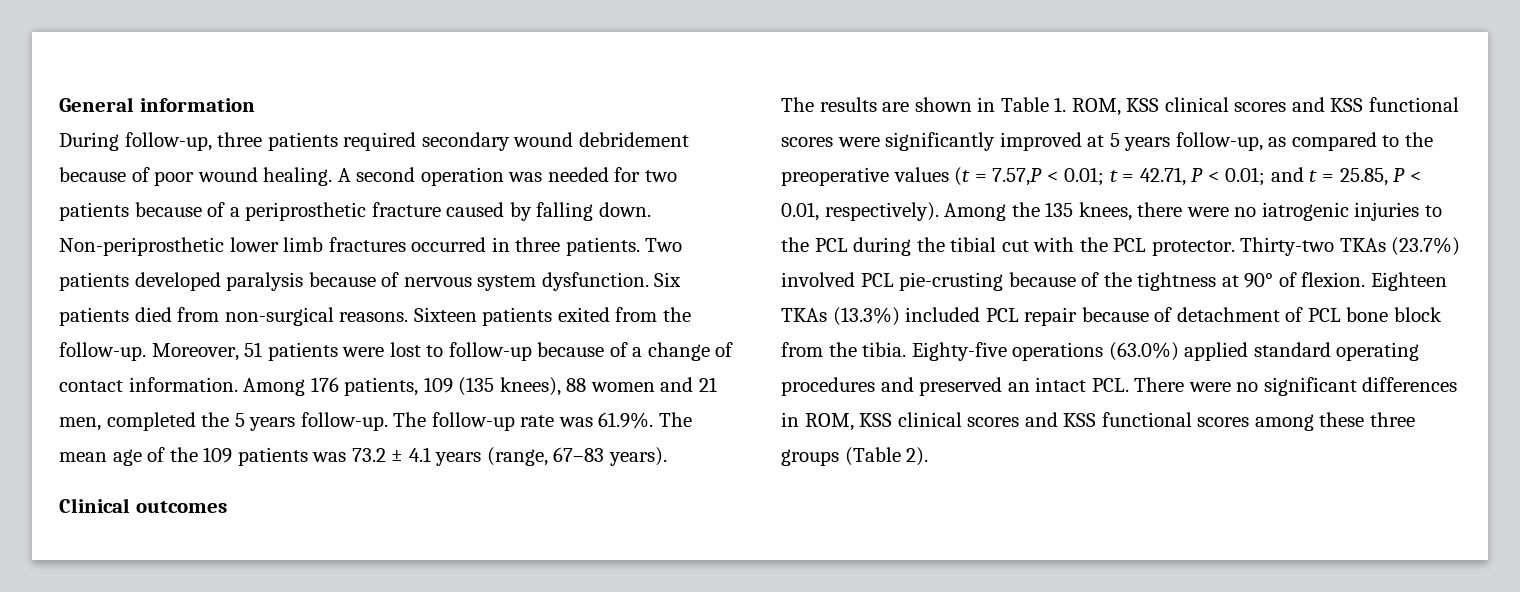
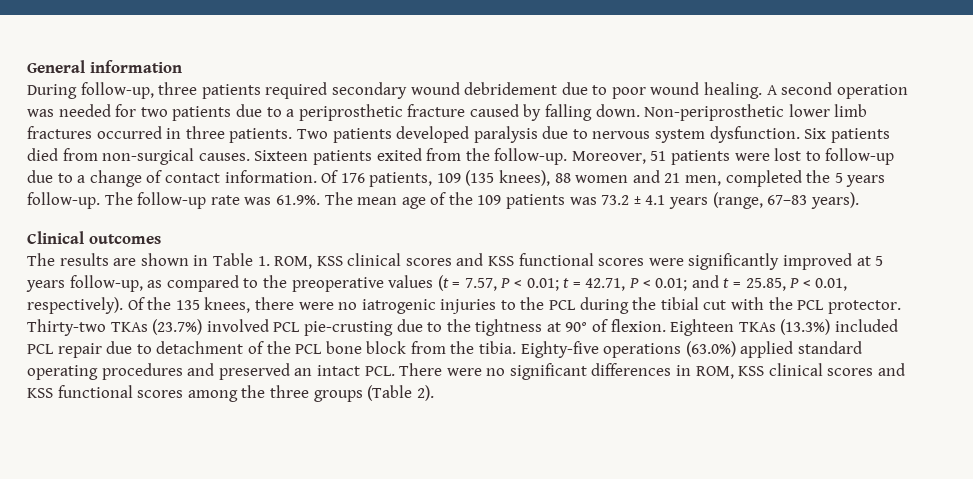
- During follow-up, three patients required secondary wound debridement because of poor wound healing.
+ During follow-up, three patients required secondary wound debridement due to poor wound healing.
- A second operation was needed for two patients because of a periprosthetic fracture caused by falling down.
+ A second operation was needed for two patients due to a periprosthetic fracture caused by falling down.
- Two patients developed paralysis because of nervous system dysfunction.
+ Two patients developed paralysis due to nervous system dysfunction.
- Six patients died from non-surgical reasons.
+ Six patients died from non-surgical causes.
- Moreover, 51 patients were lost to follow-up because of a change of contact information.
+ Moreover, 51 patients were lost to follow-up due to a change of contact information.
- Among 176 patients, 109 (135 knees), 88 women and 21 men, completed the 5 years follow-up.
+ Of 176 patients, 109 (135 knees), 88 women and 21 men, completed the 5 years follow-up.
- The results are shown in Table 1. ROM, KSS clinical scores and KSS functional scores were significantly improved at 5 years follow-up, as compared to the preoperative values (t = 7.57,P < 0.01; t = 42.71, P < 0.01; and t = 25.85, P < 0.01, respectively).
+ The results are shown in Table 1. ROM, KSS clinical scores and KSS functional scores were significantly improved at 5 years follow-up, as compared to the preoperative values (t = 7.57, P < 0.01; t = 42.71, P < 0.01; and t = 25.85, P < 0.01, respectively).
- Among the 135 knees, there were no iatrogenic injuries to the PCL during the tibial cut with the PCL protector.
+ Of the 135 knees, there were no iatrogenic injuries to the PCL during the tibial cut with the PCL protector.
- Thirty-two TKAs (23.7%) involved PCL pie-crusting because of the tightness at 90° of flexion.
+ Thirty-two TKAs (23.7%) involved PCL pie-crusting due to the tightness at 90° of flexion.
- Eighteen TKAs (13.3%) included PCL repair because of detachment of PCL bone block from the tibia.
+ Eighteen TKAs (13.3%) included PCL repair due to detachment of the PCL bone block from the tibia.
- Eighty-five operations (63.0%) applied standard operating procedures and preserved an intact PCL. There were no significant differences in ROM, KSS clinical scores and KSS functional scores among these three groups (Table 2).
+ Eighty-five operations (63.0%) applied standard operating procedures and preserved an intact PCL. There were no significant differences in ROM, KSS clinical scores and KSS functional scores among the three groups (Table 2).

